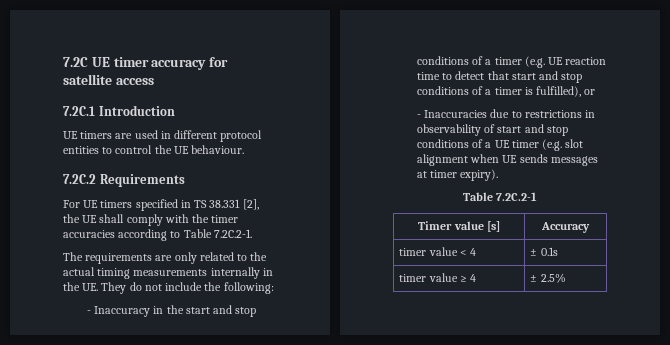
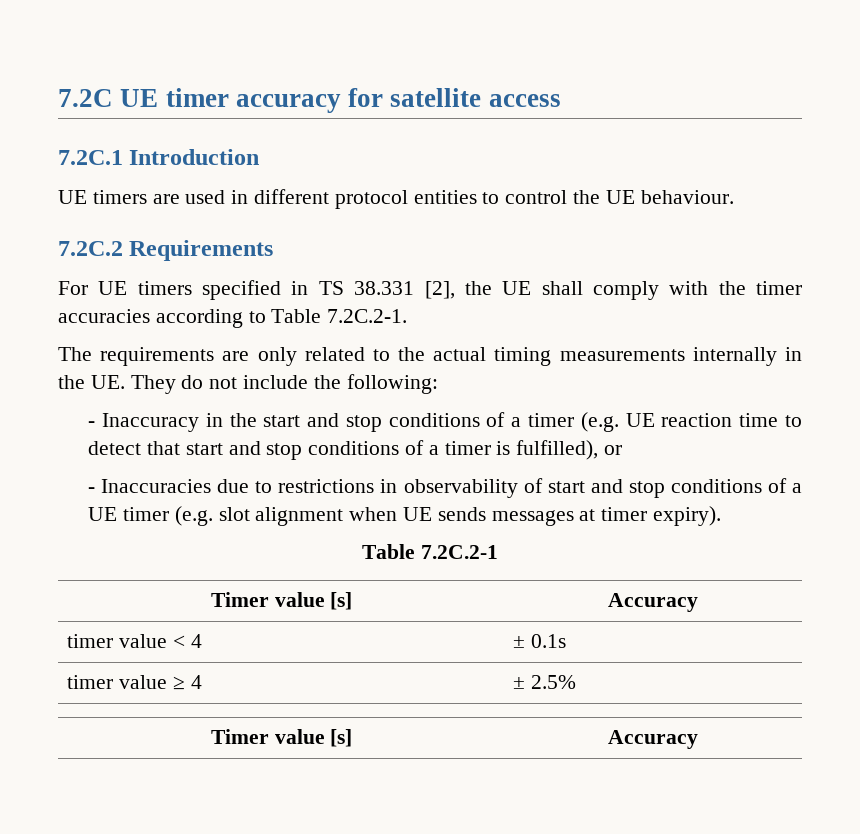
  timer value ≥ 4 | ± 2.5%
+ Timer value [s] | Accuracy

